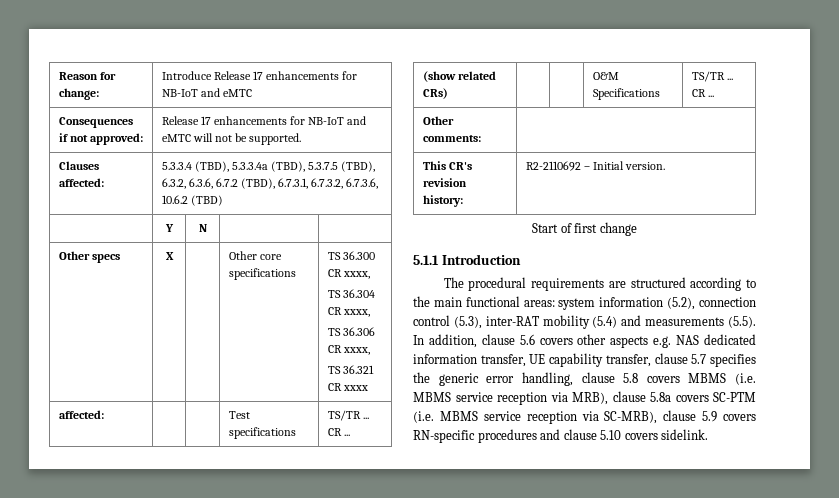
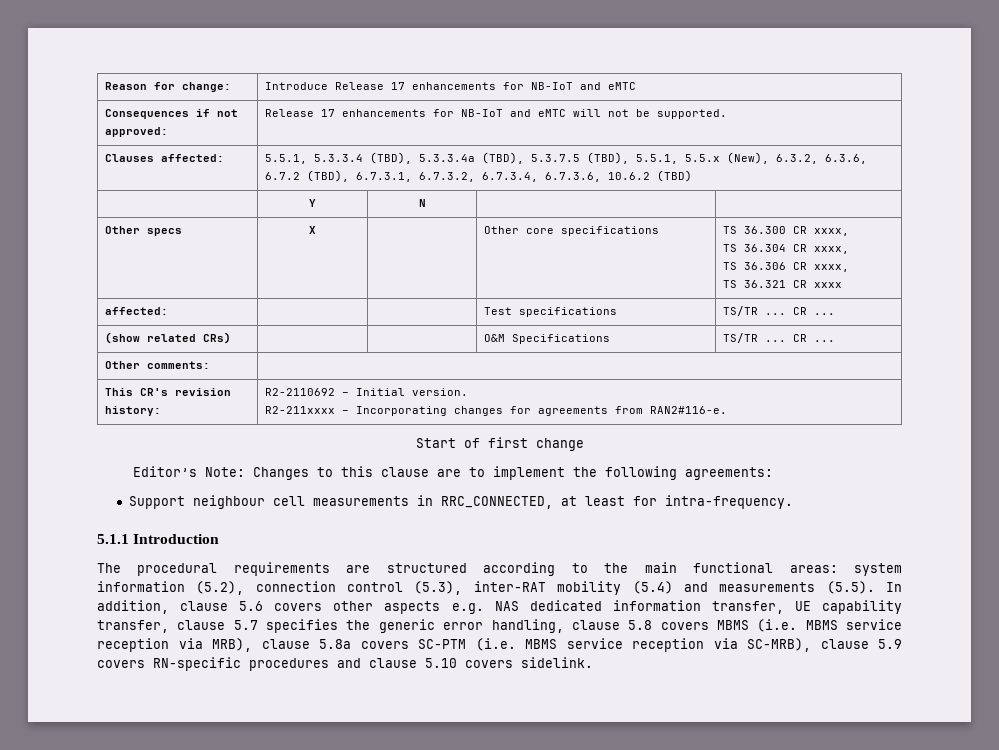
- Clauses affected: | 5.3.3.4 (TBD), 5.3.3.4a (TBD), 5.3.7.5 (TBD), 6.3.2, 6.3.6, 6.7.2 (TBD), 6.7.3.1, 6.7.3.2, 6.7.3.6, 10.6.2 (TBD)
+ Clauses affected: | 5.5.1, 5.3.3.4 (TBD), 5.3.3.4a (TBD), 5.3.7.5 (TBD), 5.5.1, 5.5.x (New), 6.3.2, 6.3.6, 6.7.2 (TBD), 6.7.3.1, 6.7.3.2, 6.7.3.4, 6.7.3.6, 10.6.2 (TBD)
  This CR's revision history: | R2-2110692 – Initial version.
+ R2-211xxxx – Incorporating changes for agreements from RAN2#116-e.
  Start of first change
+ Editor’s Note: Changes to this clause are to implement the following agreements:
+ Support neighbour cell measurements in RRC_CONNECTED, at least for intra-frequency.

